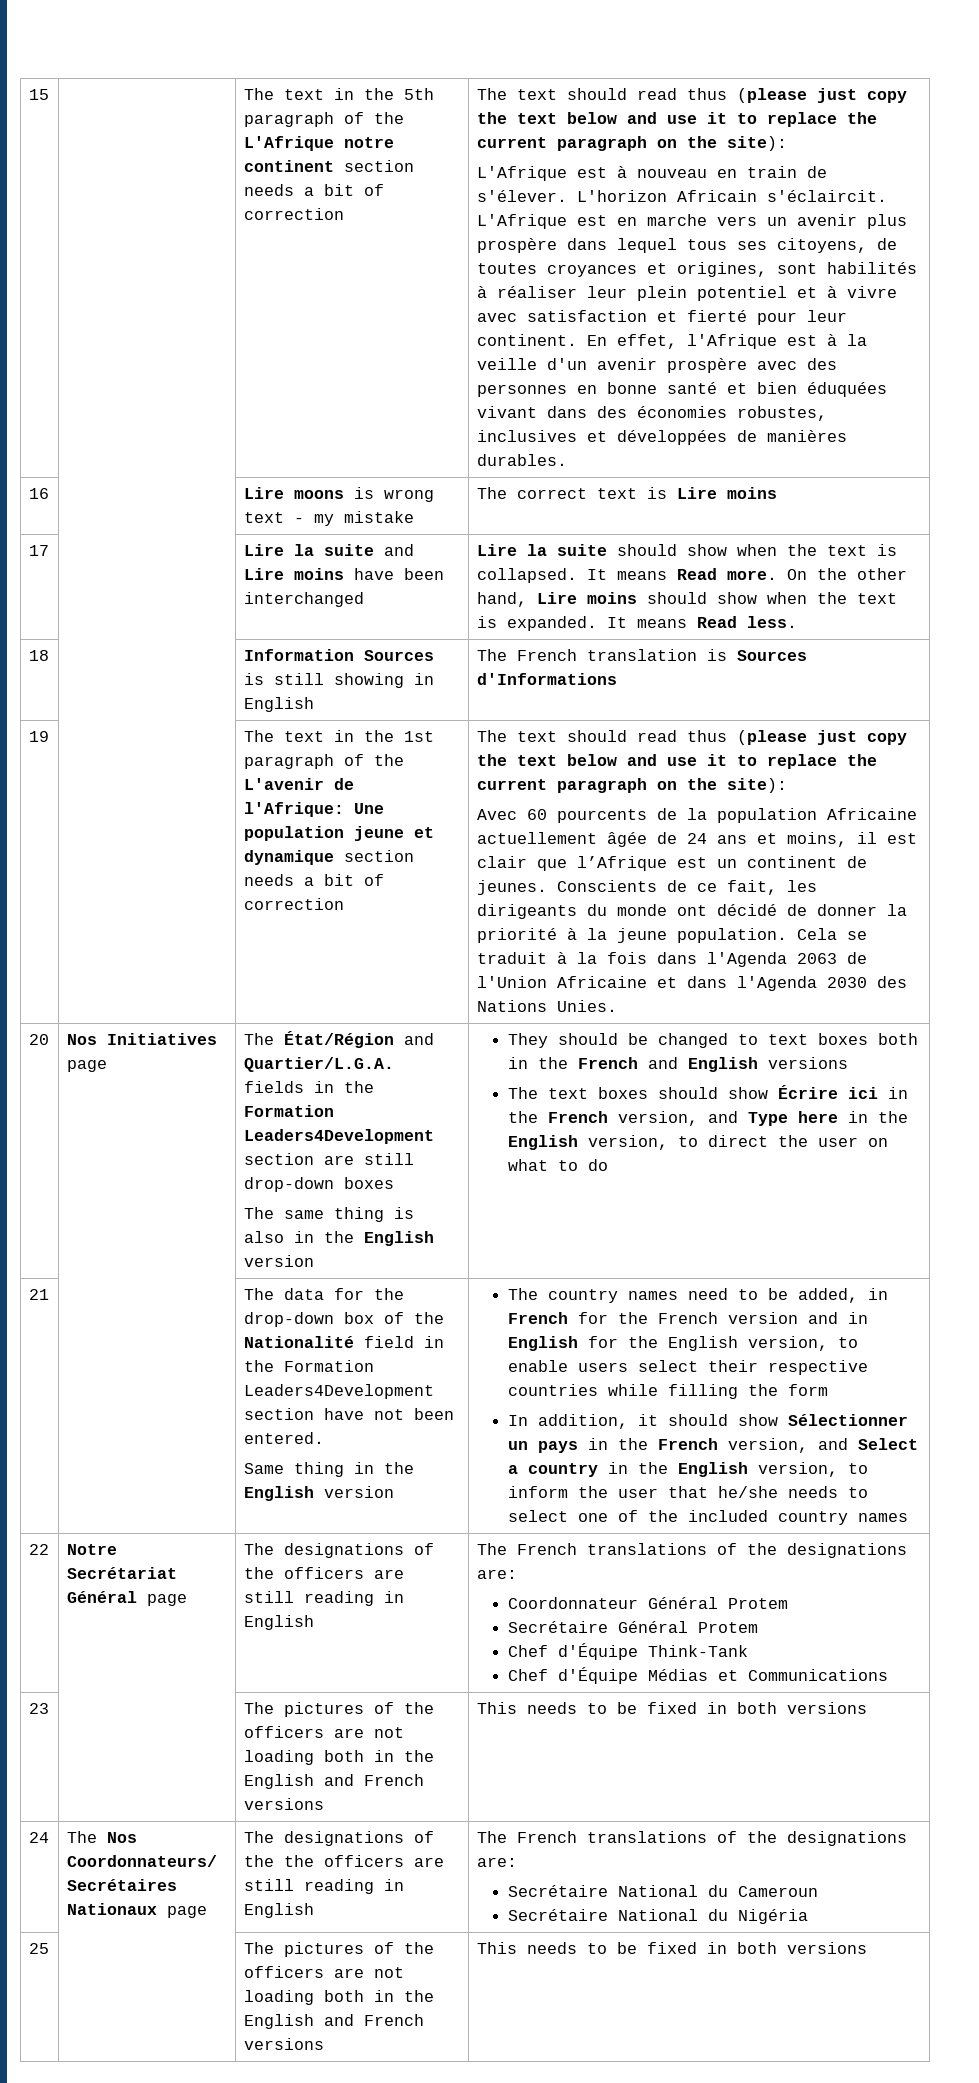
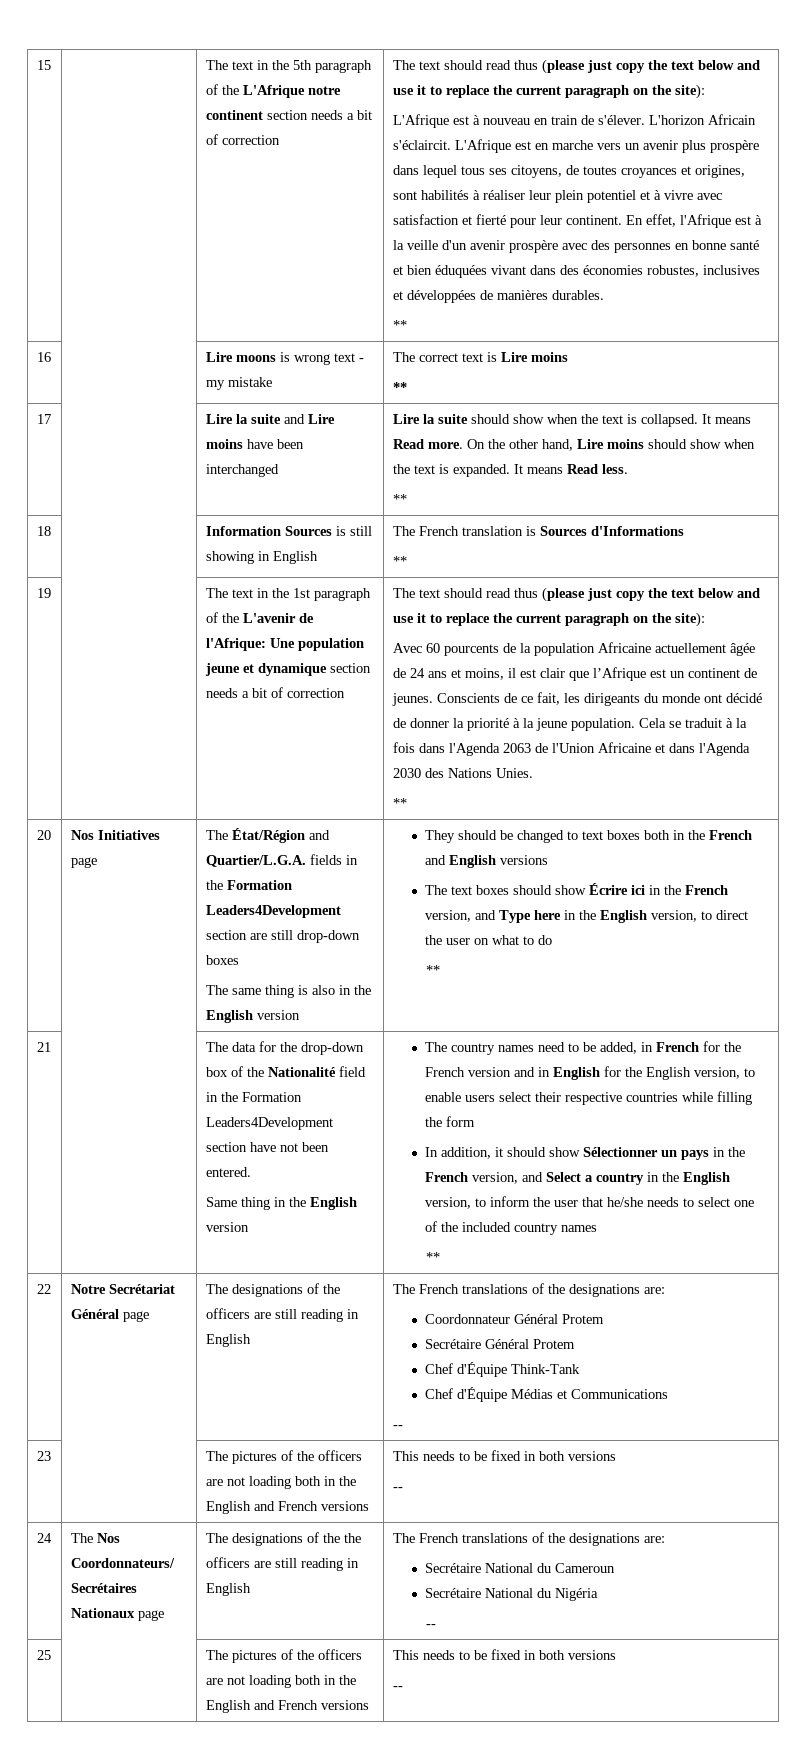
  En effet, l'Afrique est à la veille d'un avenir prospère avec des personnes en bonne santé et bien éduquées vivant dans des économies robustes, inclusives et développées de manières durables.
+ **
  16 | | Lire moons is wrong text - my mistake | The correct text is Lire moins
+ **
  It means Read less.
+ **
  18 | | Information Sources is still showing in English | The French translation is Sources d'Informations
+ **
  Cela se traduit à la fois dans l'Agenda 2063 de l'Union Africaine et dans l'Agenda 2030 des Nations Unies.
+ **
  The text boxes should show Écrire ici in the French version, and Type here in the English version, to direct the user on what to do
+ **
  In addition, it should show Sélectionner un pays in the French version, and Select a country in the English version, to inform the user that he/she needs to select one of the included country names
+ **
  22 | Notre Secrétariat Général page | The designations of the officers are still reading in English | The French translations of the designations are:
  Coordonnateur Général Protem
  Secrétaire Général Protem
  Chef d'Équipe Think-Tank
  Chef d'Équipe Médias et Communications
+ --
  23 | | The pictures of the officers are not loading both in the English and French versions | This needs to be fixed in both versions
+ --
  24 | The Nos Coordonnateurs/ Secrétaires Nationaux page | The designations of the the officers are still reading in English | The French translations of the designations are:
  Secrétaire National du Cameroun
  Secrétaire National du Nigéria
+ --
  25 | | The pictures of the officers are not loading both in the English and French versions | This needs to be fixed in both versions
+ --

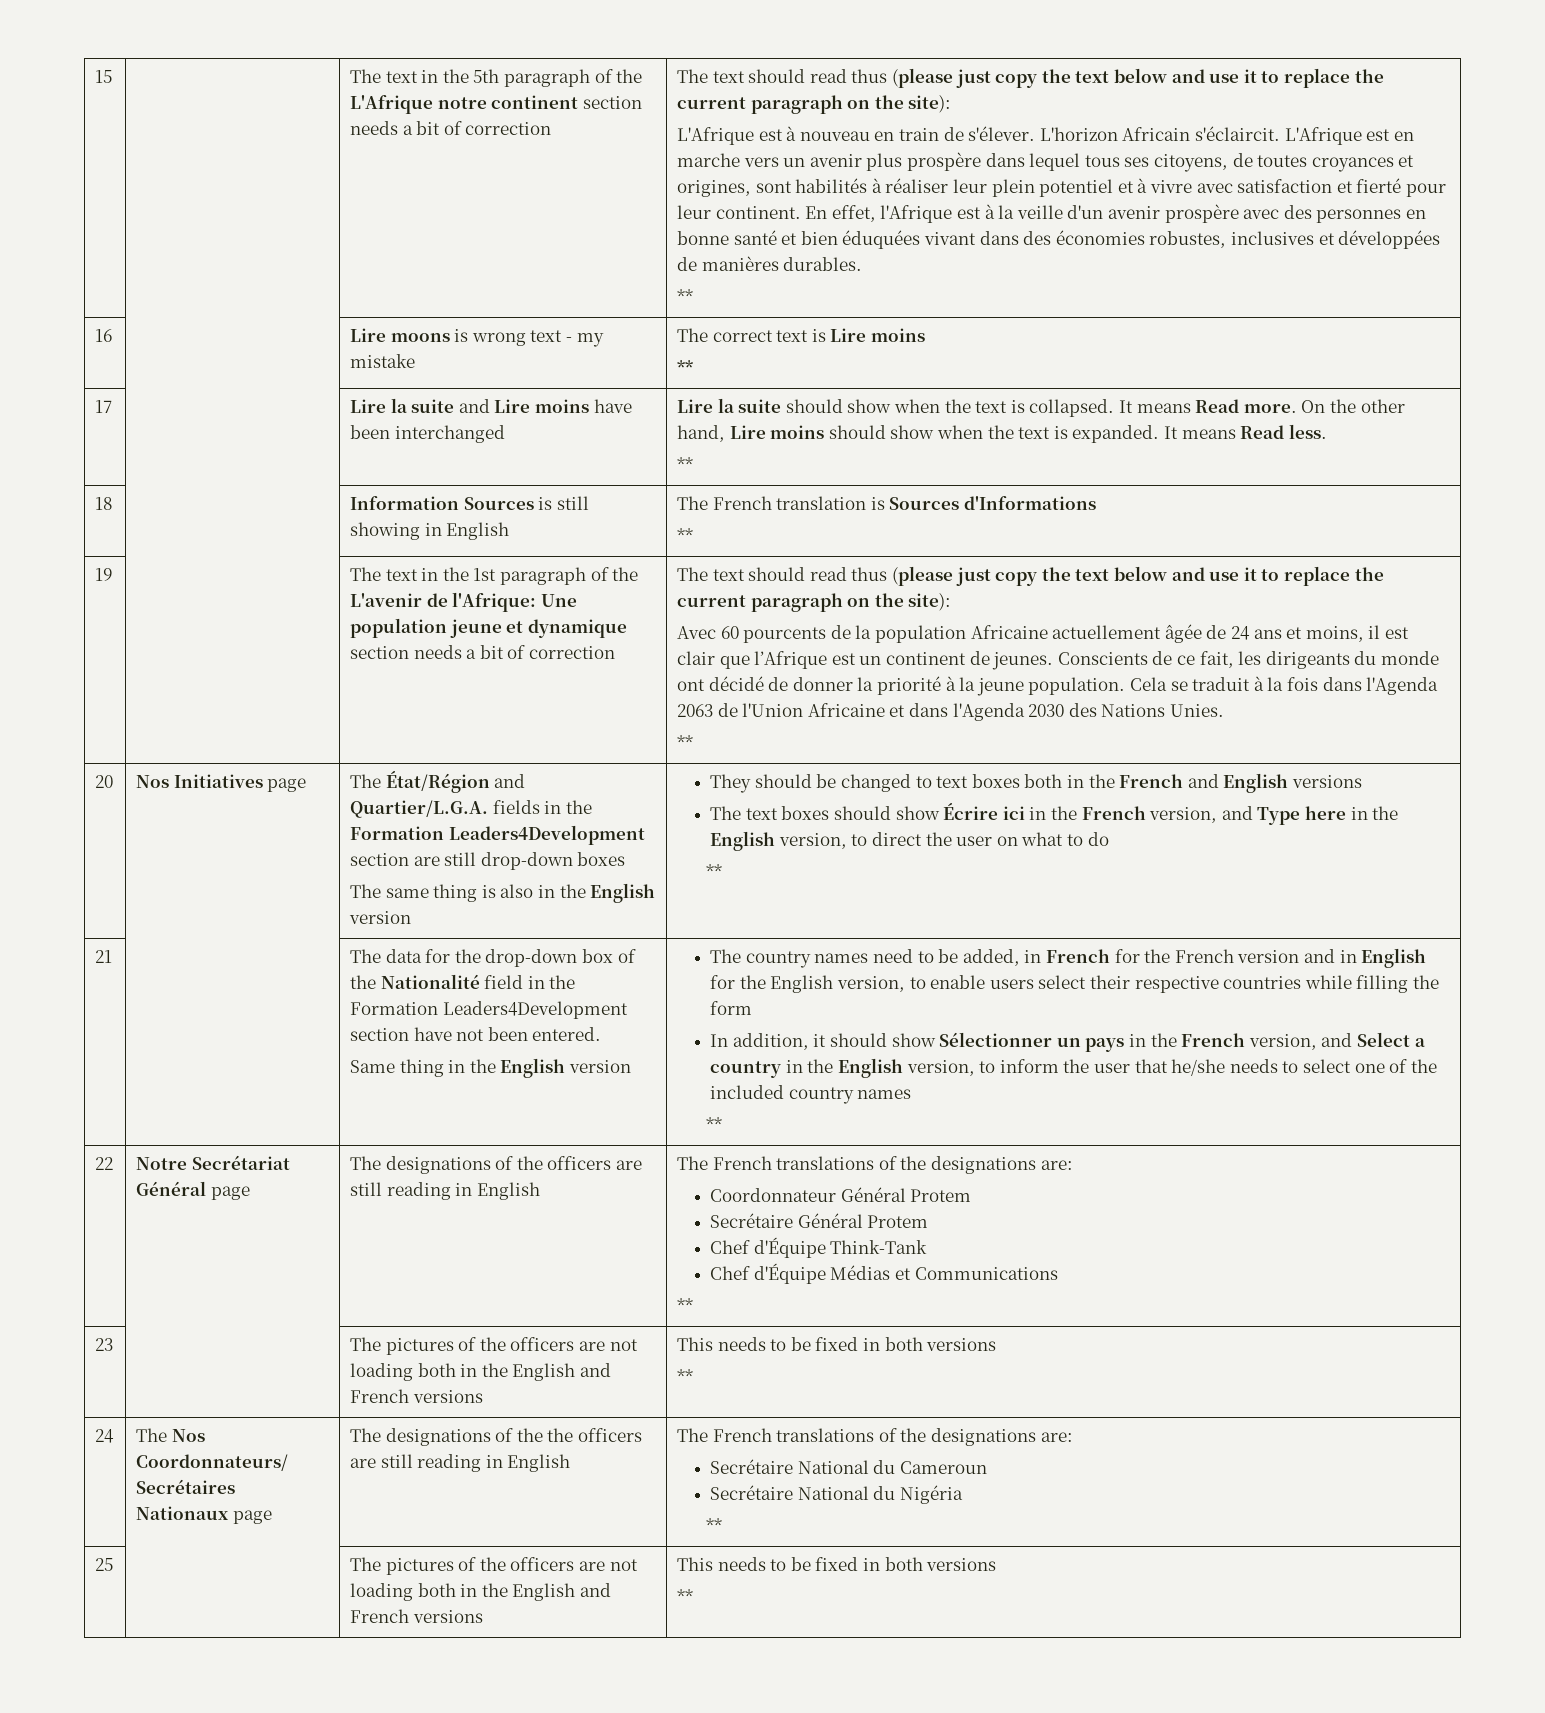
  22 | Notre Secrétariat Général page | The designations of the officers are still reading in English | The French translations of the designations are:
  Coordonnateur Général Protem
  Secrétaire Général Protem
  Chef d'Équipe Think-Tank
  Chef d'Équipe Médias et Communications
- --
+ **
  23 | | The pictures of the officers are not loading both in the English and French versions | This needs to be fixed in both versions
- --
+ **
  24 | The Nos Coordonnateurs/ Secrétaires Nationaux page | The designations of the the officers are still reading in English | The French translations of the designations are:
  Secrétaire National du Cameroun
  Secrétaire National du Nigéria
- --
+ **
  25 | | The pictures of the officers are not loading both in the English and French versions | This needs to be fixed in both versions
- --
+ **

